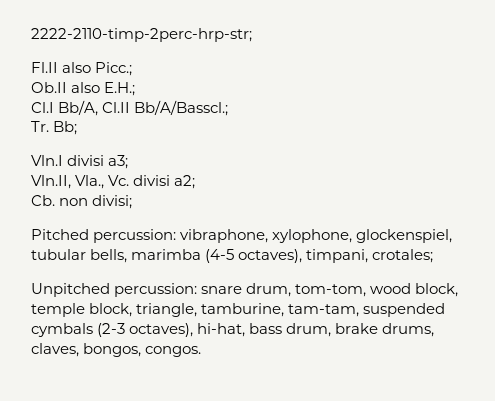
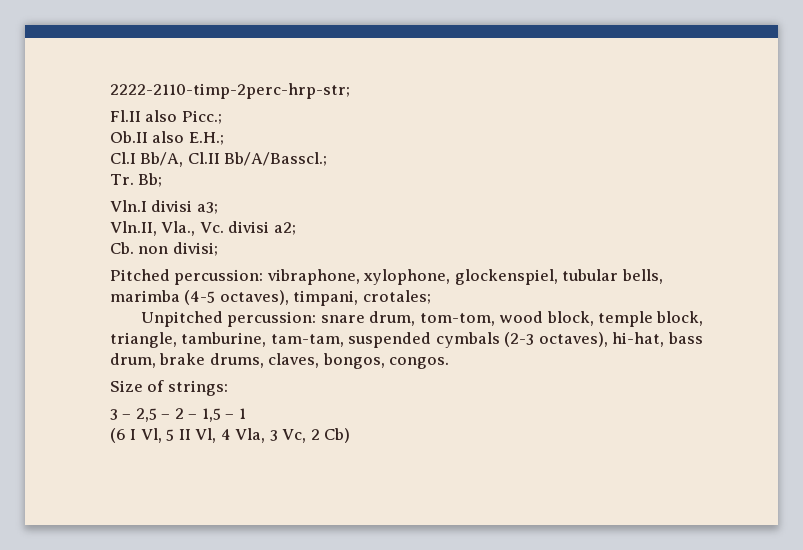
+ Size of strings:
+ 3 – 2,5 – 2 – 1,5 – 1
+ (6 I Vl, 5 II Vl, 4 Vla, 3 Vc, 2 Cb)

